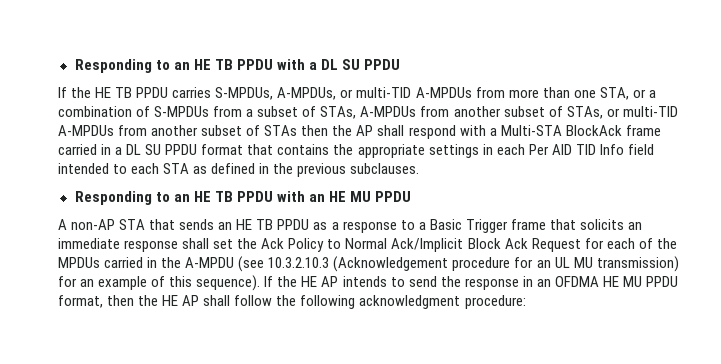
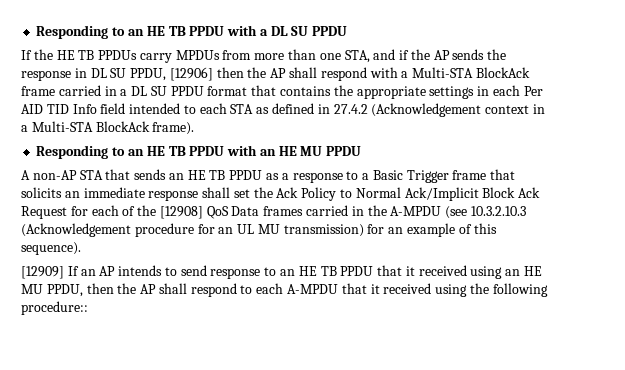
- If the HE TB PPDU carries S-MPDUs, A-MPDUs, or multi-TID A-MPDUs from more than one STA, or a combination of S-MPDUs from a subset of STAs, A-MPDUs from another subset of STAs, or multi-TID A-MPDUs from another subset of STAs then the AP shall respond with a Multi-STA BlockAck frame carried in a DL SU PPDU format that contains the appropriate settings in each Per AID TID Info field intended to each STA as defined in the previous subclauses.
+ If the HE TB PPDUs carry MPDUs from more than one STA, and if the AP sends the response in DL SU PPDU, [12906] then the AP shall respond with a Multi-STA BlockAck frame carried in a DL SU PPDU format that contains the appropriate settings in each Per AID TID Info field intended to each STA as defined in 27.4.2 (Acknowledgement context in a Multi-STA BlockAck frame).
- A non-AP STA that sends an HE TB PPDU as a response to a Basic Trigger frame that solicits an immediate response shall set the Ack Policy to Normal Ack/Implicit Block Ack Request for each of the MPDUs carried in the A-MPDU (see 10.3.2.10.3 (Acknowledgement procedure for an UL MU transmission) for an example of this sequence). If the HE AP intends to send the response in an OFDMA HE MU PPDU format, then the HE AP shall follow the following acknowledgment procedure:
+ A non-AP STA that sends an HE TB PPDU as a response to a Basic Trigger frame that solicits an immediate response shall set the Ack Policy to Normal Ack/Implicit Block Ack Request for each of the [12908] QoS Data frames carried in the A-MPDU (see 10.3.2.10.3 (Acknowledgement procedure for an UL MU transmission) for an example of this sequence).
+ [12909] If an AP intends to send response to an HE TB PPDU that it received using an HE MU PPDU, then the AP shall respond to each A-MPDU that it received using the following procedure::

